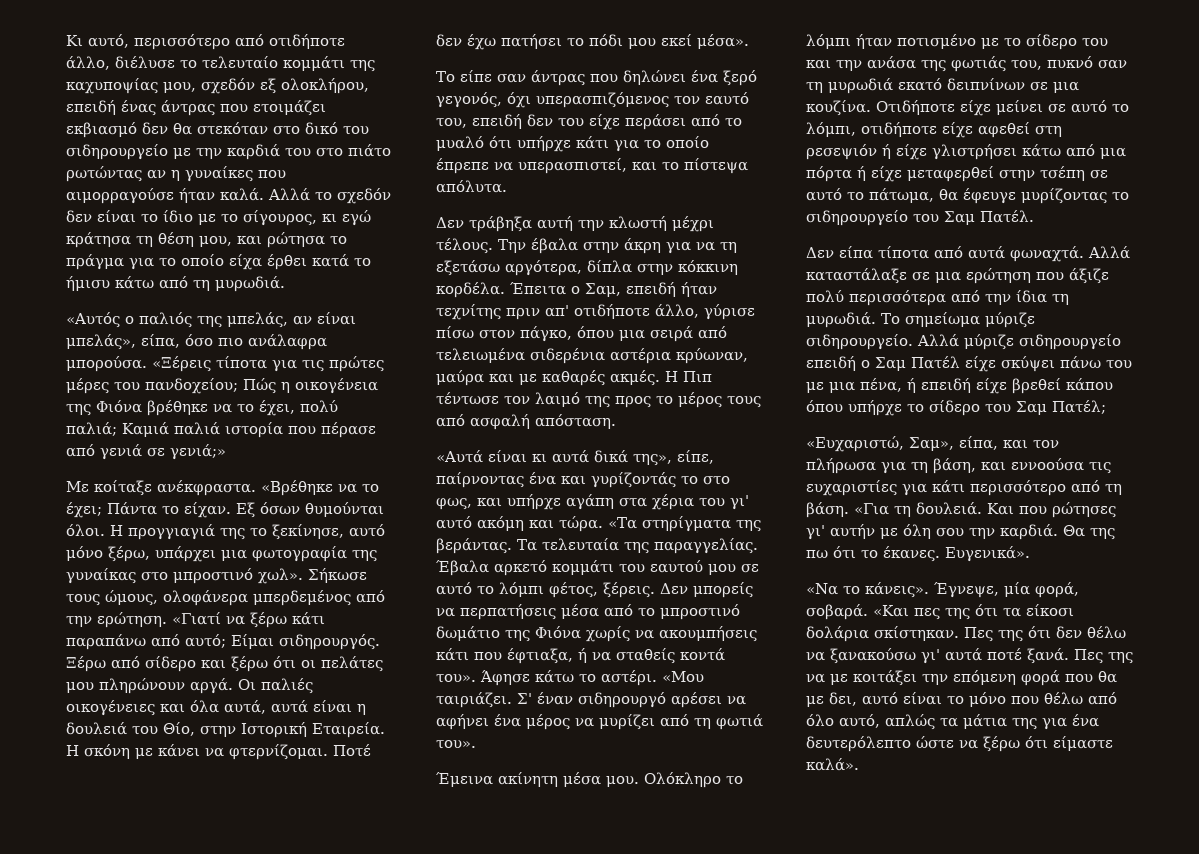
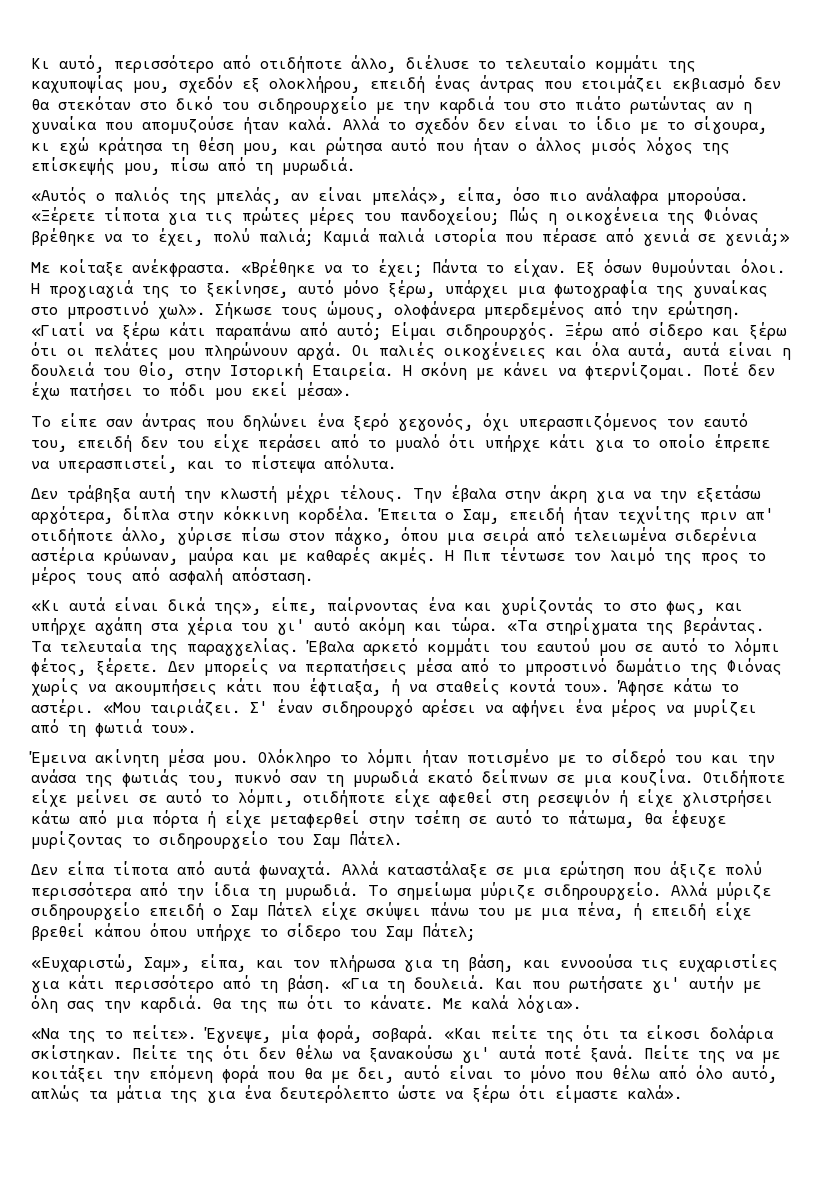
- Κι αυτό, περισσότερο από οτιδήποτε άλλο, διέλυσε το τελευταίο κομμάτι της καχυποψίας μου, σχεδόν εξ ολοκλήρου, επειδή ένας άντρας που ετοιμάζει εκβιασμό δεν θα στεκόταν στο δικό του σιδηρουργείο με την καρδιά του στο πιάτο ρωτώντας αν η γυναίκες που αιμορραγούσε ήταν καλά.
+ Κι αυτό, περισσότερο από οτιδήποτε άλλο, διέλυσε το τελευταίο κομμάτι της καχυποψίας μου, σχεδόν εξ ολοκλήρου, επειδή ένας άντρας που ετοιμάζει εκβιασμό δεν θα στεκόταν στο δικό του σιδηρουργείο με την καρδιά του στο πιάτο ρωτώντας αν η γυναίκα που απομυζούσε ήταν καλά.
- Αλλά το σχεδόν δεν είναι το ίδιο με το σίγουρος, κι εγώ κράτησα τη θέση μου, και ρώτησα το πράγμα για το οποίο είχα έρθει κατά το ήμισυ κάτω από τη μυρωδιά.
+ Αλλά το σχεδόν δεν είναι το ίδιο με το σίγουρα, κι εγώ κράτησα τη θέση μου, και ρώτησα αυτό που ήταν ο άλλος μισός λόγος της επίσκεψής μου, πίσω από τη μυρωδιά.
- «Ξέρεις τίποτα για τις πρώτες μέρες του πανδοχείου; Πώς η οικογένεια της Φιόνα βρέθηκε να το έχει, πολύ παλιά; Καμιά παλιά ιστορία που πέρασε από γενιά σε γενιά;»
+ «Ξέρετε τίποτα για τις πρώτες μέρες του πανδοχείου; Πώς η οικογένεια της Φιόνας βρέθηκε να το έχει, πολύ παλιά; Καμιά παλιά ιστορία που πέρασε από γενιά σε γενιά;»
- Η προγγιαγιά της το ξεκίνησε, αυτό μόνο ξέρω, υπάρχει μια φωτογραφία της γυναίκας στο μπροστινό χωλ».
+ Η προγιαγιά της το ξεκίνησε, αυτό μόνο ξέρω, υπάρχει μια φωτογραφία της γυναίκας στο μπροστινό χωλ».
- Την έβαλα στην άκρη για να τη εξετάσω αργότερα, δίπλα στην κόκκινη κορδέλα.
+ Την έβαλα στην άκρη για να την εξετάσω αργότερα, δίπλα στην κόκκινη κορδέλα.
- «Αυτά είναι κι αυτά δικά της», είπε, παίρνοντας ένα και γυρίζοντάς το στο φως, και υπήρχε αγάπη στα χέρια του γι' αυτό ακόμη και τώρα.
+ «Κι αυτά είναι δικά της», είπε, παίρνοντας ένα και γυρίζοντάς το στο φως, και υπήρχε αγάπη στα χέρια του γι' αυτό ακόμη και τώρα.
- Έβαλα αρκετό κομμάτι του εαυτού μου σε αυτό το λόμπι φέτος, ξέρεις.
+ Έβαλα αρκετό κομμάτι του εαυτού μου σε αυτό το λόμπι φέτος, ξέρετε.
- Δεν μπορείς να περπατήσεις μέσα από το μπροστινό δωμάτιο της Φιόνα χωρίς να ακουμπήσεις κάτι που έφτιαξα, ή να σταθείς κοντά του».
+ Δεν μπορείς να περπατήσεις μέσα από το μπροστινό δωμάτιο της Φιόνας χωρίς να ακουμπήσεις κάτι που έφτιαξα, ή να σταθείς κοντά του».
- Ολόκληρο το λόμπι ήταν ποτισμένο με το σίδερο του και την ανάσα της φωτιάς του, πυκνό σαν τη μυρωδιά εκατό δειπνίνων σε μια κουζίνα.
+ Ολόκληρο το λόμπι ήταν ποτισμένο με το σίδερό του και την ανάσα της φωτιάς του, πυκνό σαν τη μυρωδιά εκατό δείπνων σε μια κουζίνα.
- Οτιδήποτε είχε μείνει σε αυτό το λόμπι, οτιδήποτε είχε αφεθεί στη ρεσεψιόν ή είχε γλιστρήσει κάτω από μια πόρτα ή είχε μεταφερθεί στην τσέπη σε αυτό το πάτωμα, θα έφευγε μυρίζοντας το σιδηρουργείο του Σαμ Πατέλ.
+ Οτιδήποτε είχε μείνει σε αυτό το λόμπι, οτιδήποτε είχε αφεθεί στη ρεσεψιόν ή είχε γλιστρήσει κάτω από μια πόρτα ή είχε μεταφερθεί στην τσέπη σε αυτό το πάτωμα, θα έφευγε μυρίζοντας το σιδηρουργείο του Σαμ Πάτελ.
- Αλλά μύριζε σιδηρουργείο επειδή ο Σαμ Πατέλ είχε σκύψει πάνω του με μια πένα, ή επειδή είχε βρεθεί κάπου όπου υπήρχε το σίδερο του Σαμ Πατέλ;
+ Αλλά μύριζε σιδηρουργείο επειδή ο Σαμ Πάτελ είχε σκύψει πάνω του με μια πένα, ή επειδή είχε βρεθεί κάπου όπου υπήρχε το σίδερο του Σαμ Πάτελ;
- Και που ρώτησες γι' αυτήν με όλη σου την καρδιά.
+ Και που ρωτήσατε γι' αυτήν με όλη σας την καρδιά.
- Θα της πω ότι το έκανες. Ευγενικά».
- «Να το κάνεις».
+ Θα της πω ότι το κάνατε. Με καλά λόγια».
+ «Να της το πείτε».
- «Και πες της ότι τα είκοσι δολάρια σκίστηκαν.
+ «Και πείτε της ότι τα είκοσι δολάρια σκίστηκαν.
- Πες της ότι δεν θέλω να ξανακούσω γι' αυτά ποτέ ξανά.
+ Πείτε της ότι δεν θέλω να ξανακούσω γι' αυτά ποτέ ξανά.
- Πες της να με κοιτάξει την επόμενη φορά που θα με δει, αυτό είναι το μόνο που θέλω από όλο αυτό, απλώς τα μάτια της για ένα δευτερόλεπτο ώστε να ξέρω ότι είμαστε καλά».
+ Πείτε της να με κοιτάξει την επόμενη φορά που θα με δει, αυτό είναι το μόνο που θέλω από όλο αυτό, απλώς τα μάτια της για ένα δευτερόλεπτο ώστε να ξέρω ότι είμαστε καλά».

